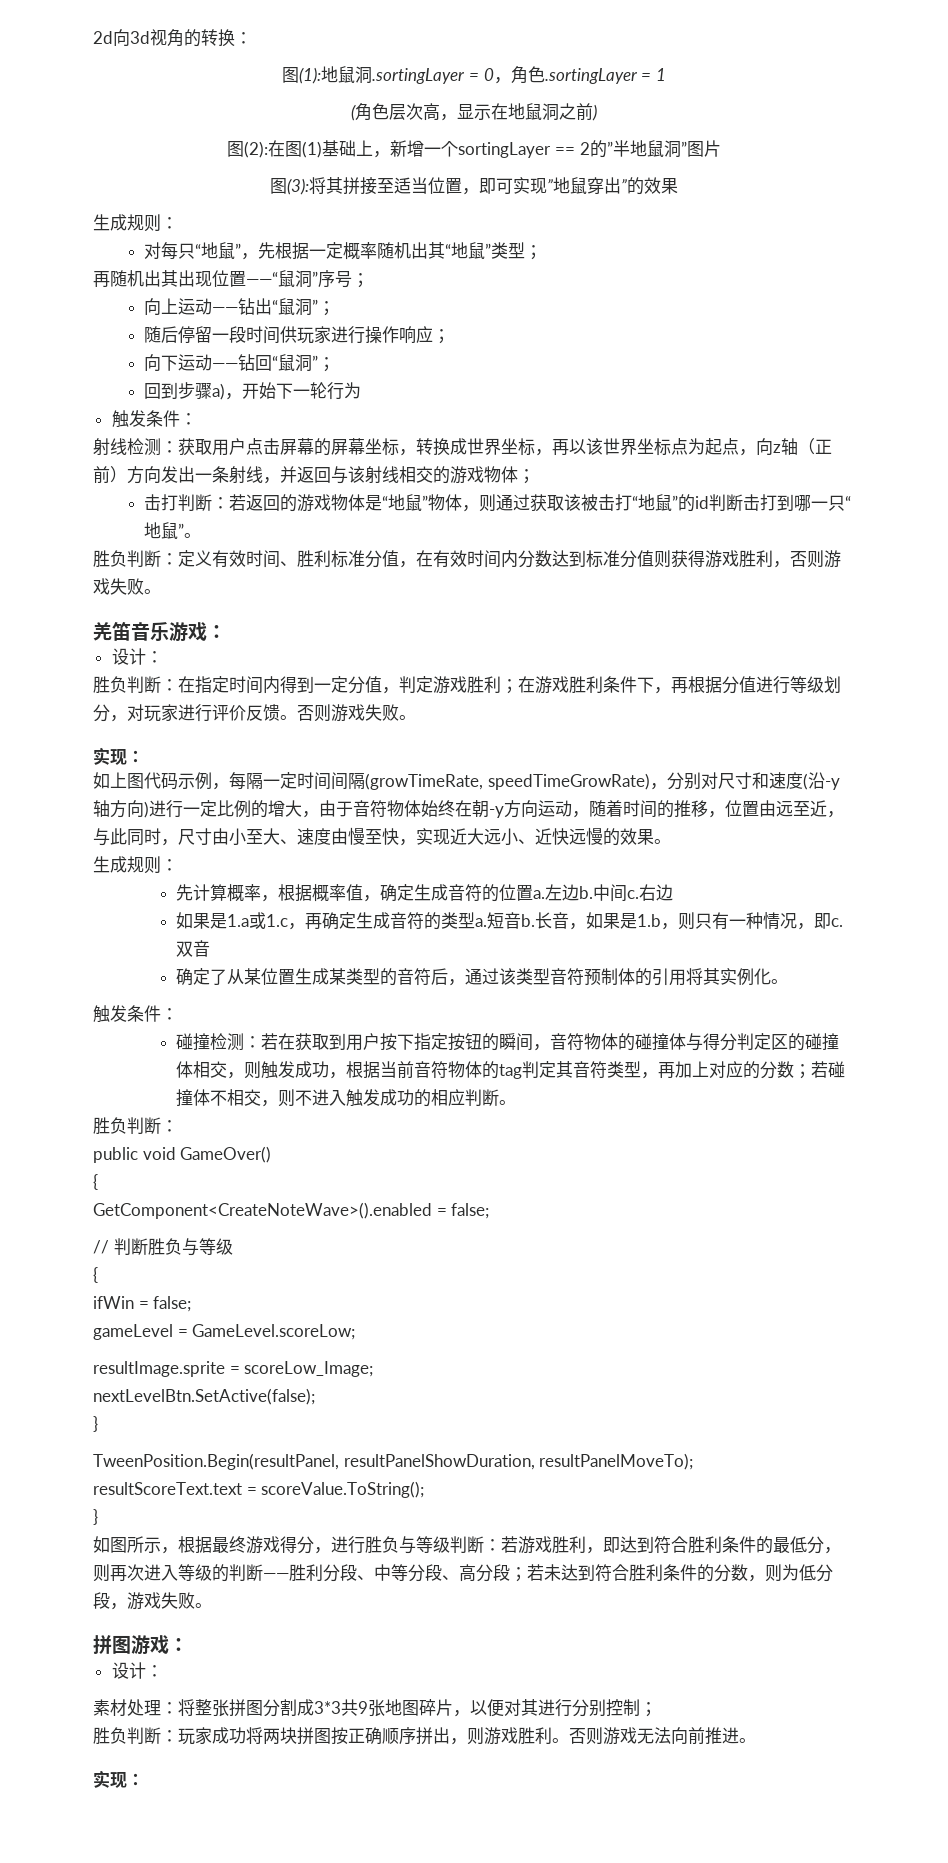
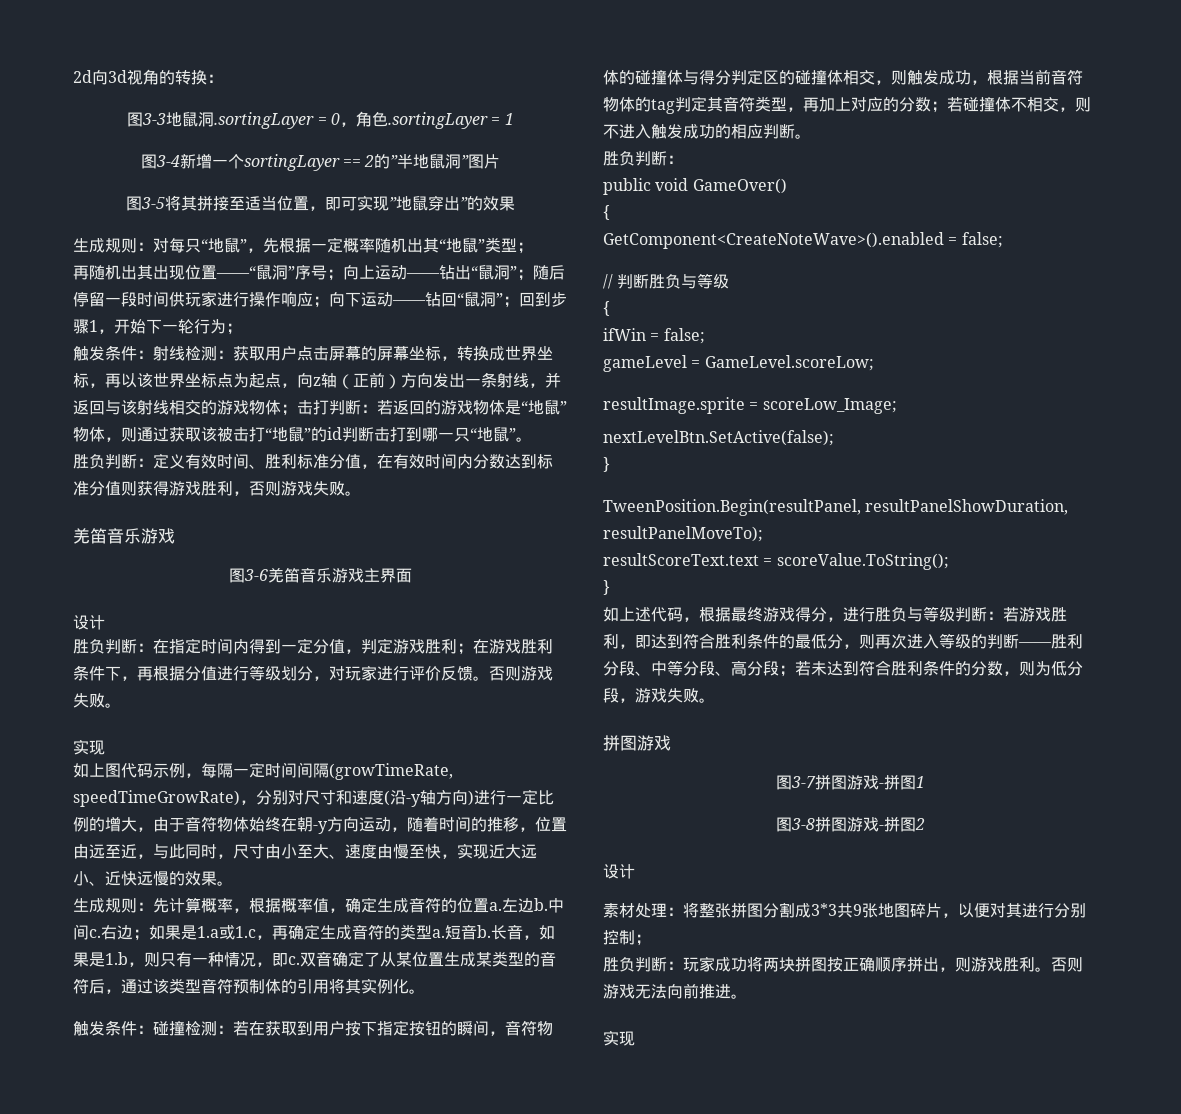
- 图(1):地鼠洞.sortingLayer = 0，角色.sortingLayer = 1
+ 图3-3地鼠洞.sortingLayer = 0，角色.sortingLayer = 1
- (角色层次高，显示在地鼠洞之前)
- 图(2):在图(1)基础上，新增一个sortingLayer == 2的”半地鼠洞”图片
+ 图3-4新增一个sortingLayer == 2的”半地鼠洞”图片
- 图(3):将其拼接至适当位置，即可实现”地鼠穿出”的效果
- 生成规则：
- 对每只“地鼠”，先根据一定概率随机出其“地鼠”类型；
+ 图3-5将其拼接至适当位置，即可实现”地鼠穿出”的效果
+ 生成规则：对每只“地鼠”，先根据一定概率随机出其“地鼠”类型；
- 再随机出其出现位置——“鼠洞”序号；
- 向上运动——钻出“鼠洞”；
- 随后停留一段时间供玩家进行操作响应；
- 向下运动——钻回“鼠洞”；
- 回到步骤a)，开始下一轮行为
- 触发条件：
- 射线检测：
+ 再随机出其出现位置——“鼠洞”序号；向上运动——钻出“鼠洞”；随后停留一段时间供玩家进行操作响应；向下运动——钻回“鼠洞”；回到步骤1，开始下一轮行为；
+ 触发条件：射线检测：
- 获取用户点击屏幕的屏幕坐标，转换成世界坐标，再以该世界坐标点为起点，向z轴（正前）方向发出一条射线，并返回与该射线相交的游戏物体；
- 击打判断：
+ 获取用户点击屏幕的屏幕坐标，转换成世界坐标，再以该世界坐标点为起点，向z轴（正前）方向发出一条射线，并返回与该射线相交的游戏物体；击打判断：
  胜负判断：定义有效时间、胜利标准分值，在有效时间内分数达到标准分值则获得游戏胜利，否则游戏失败。
- 羌笛音乐游戏：
- 设计：
+ 羌笛音乐游戏
+ 图3-6羌笛音乐游戏主界面
+ 设计
  胜负判断：在指定时间内得到一定分值，判定游戏胜利；在游戏胜利条件下，再根据分值进行等级划分，对玩家进行评价反馈。否则游戏失败。
- 实现：
+ 实现
  如上图代码示例，每隔一定时间间隔(growTimeRate, speedTimeGrowRate)，分别对尺寸和速度(沿-y轴方向)进行一定比例的增大，由于音符物体始终在朝-y方向运动，随着时间的推移，位置由远至近，与此同时，尺寸由小至大、速度由慢至快，实现近大远小、近快远慢的效果。
- 生成规则：
- 先计算概率，根据概率值，确定生成音符的位置a.
+ 生成规则：先计算概率，根据概率值，确定生成音符的位置a.
- 右边
- 如果是1.a或1.c，再确定生成音符的类型a.
+ 右边；如果是1.a或1.c，再确定生成音符的类型a.
- 双音
- 确定了从某位置生成某类型的音符后，通过该类型音符预制体的引用将其实例化。
- 触发条件：
- 碰撞检测：
+ 双音确定了从某位置生成某类型的音符后，通过该类型音符预制体的引用将其实例化。
+ 触发条件：碰撞检测：
- 如图所示，根据最终游戏得分，进行胜负与等级判断：若游戏胜利，即达到符合胜利条件的最低分，则再次进入等级的判断——胜利分段、中等分段、高分段；若未达到符合胜利条件的分数，则为低分段，游戏失败。
- 拼图游戏：
- 设计：
+ 如上述代码，根据最终游戏得分，进行胜负与等级判断：若游戏胜利，即达到符合胜利条件的最低分，则再次进入等级的判断——胜利分段、中等分段、高分段；若未达到符合胜利条件的分数，则为低分段，游戏失败。
+ 拼图游戏
+ 图3-7拼图游戏-拼图1
+ 图3-8拼图游戏-拼图2
+ 设计
  否则游戏无法向前推进。
- 实现：
+ 实现

